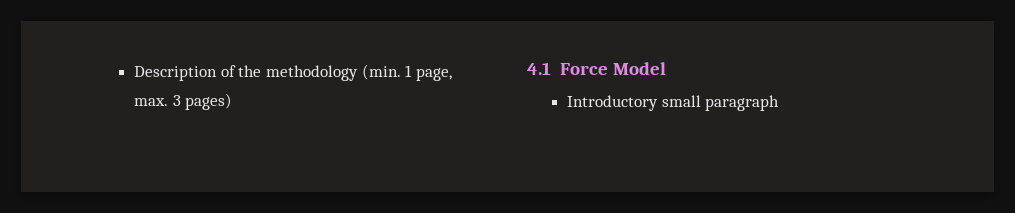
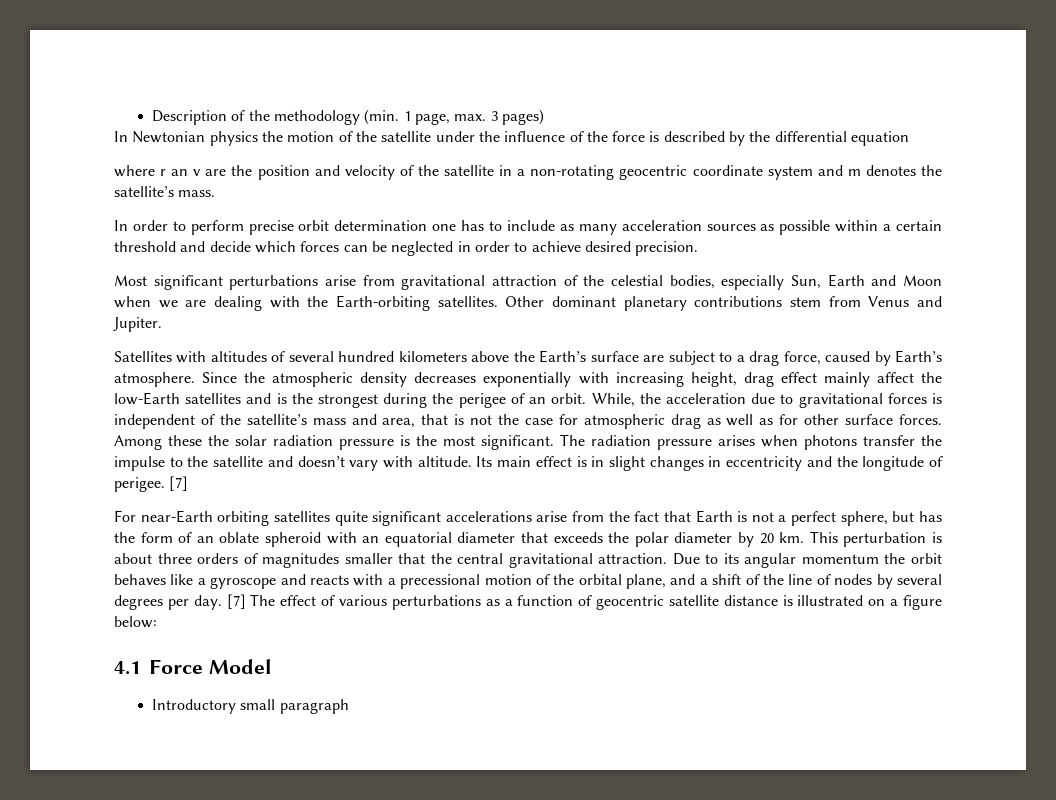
+ In Newtonian physics the motion of the satellite under the influence of the force is described by the differential equation
+ where r an v are the position and velocity of the satellite in a non-rotating geocentric coordinate system and m denotes the satellite’s mass.
+ In order to perform precise orbit determination one has to include as many acceleration sources as possible within a certain threshold and decide which forces can be neglected in order to achieve desired precision.
+ Most significant perturbations arise from gravitational attraction of the celestial bodies, especially Sun, Earth and Moon when we are dealing with the Earth-orbiting satellites. Other dominant planetary contributions stem from Venus and Jupiter.
+ Satellites with altitudes of several hundred kilometers above the Earth’s surface are subject to a drag force, caused by Earth’s atmosphere. Since the atmospheric density decreases exponentially with increasing height, drag effect mainly affect the low-Earth satellites and is the strongest during the perigee of an orbit. While, the acceleration due to gravitational forces is independent of the satellite’s mass and area, that is not the case for atmospheric drag as well as for other surface forces. Among these the solar radiation pressure is the most significant. The radiation pressure arises when photons transfer the impulse to the satellite and doesn’t vary with altitude. Its main effect is in slight changes in eccentricity and the longitude of perigee. [7]
+ For near-Earth orbiting satellites quite significant accelerations arise from the fact that Earth is not a perfect sphere, but has the form of an oblate spheroid with an equatorial diameter that exceeds the polar diameter by 20 km. This perturbation is about three orders of magnitudes smaller that the central gravitational attraction. Due to its angular momentum the orbit behaves like a gyroscope and reacts with a precessional motion of the orbital plane, and a shift of the line of nodes by several degrees per day. [7] The effect of various perturbations as a function of geocentric satellite distance is illustrated on a figure below:

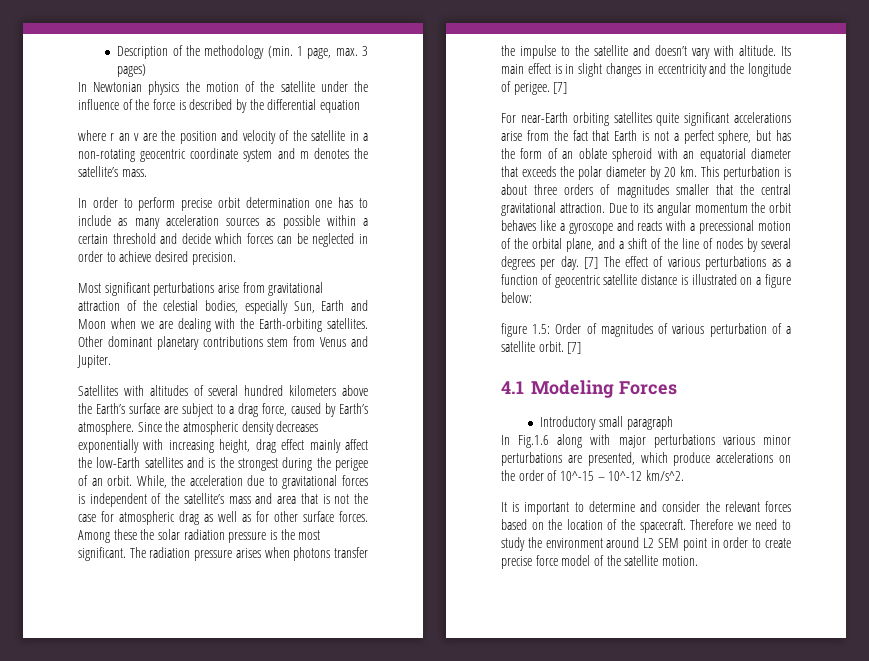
- While, the acceleration due to gravitational forces is independent of the satellite’s mass and area, that is not the case for atmospheric drag as well as for other surface forces.
+ While, the acceleration due to gravitational forces is independent of the satellite’s mass and area that is not the case for atmospheric drag as well as for other surface forces.
+ figure 1.5: Order of magnitudes of various perturbation of a satellite orbit. [7]
- 4.1 Force Model
+ 4.1 Modeling Forces
+ In Fig.1.6 along with major perturbations various minor perturbations are presented, which produce accelerations on the order of 10^-15 – 10^-12 km/s^2.
+ It is important to determine and consider the relevant forces based on the location of the spacecraft. Therefore we need to study the environment around L2 SEM point in order to create precise force model of the satellite motion.

